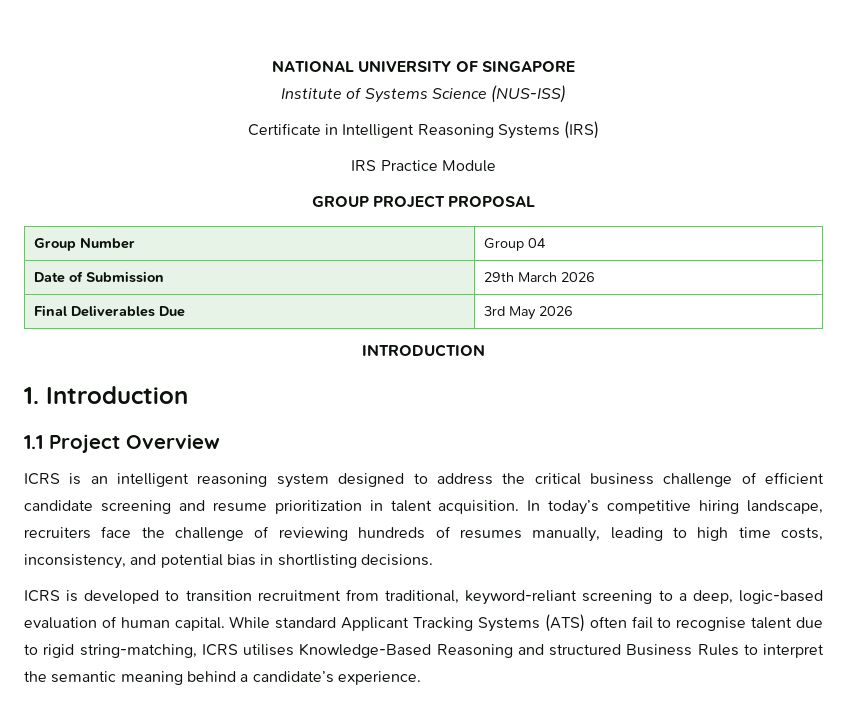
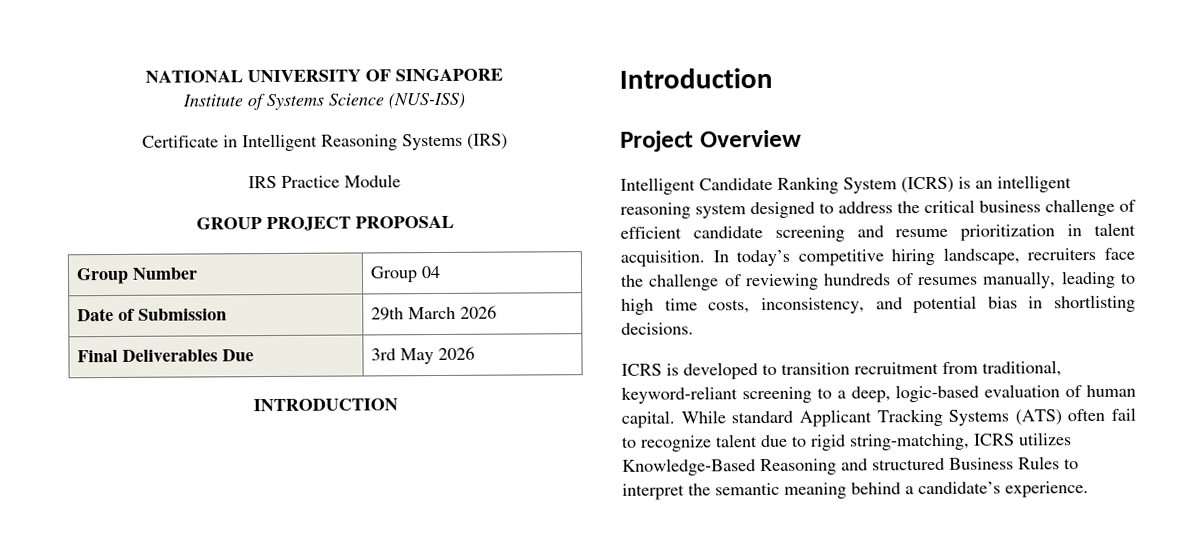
- 1. Introduction
+ Introduction
- 1.1 Project Overview
+ Project Overview
- ICRS is an intelligent reasoning system designed to address the critical business challenge of efficient candidate screening and resume prioritization in talent acquisition.
+ Intelligent Candidate Ranking System (ICRS) is an intelligent reasoning system designed to address the critical business challenge of efficient candidate screening and resume prioritization in talent acquisition.
- While standard Applicant Tracking Systems (ATS) often fail to recognise talent due to rigid string-matching, ICRS utilises Knowledge-Based Reasoning and structured Business Rules to interpret the semantic meaning behind a candidate’s experience.
+ While standard Applicant Tracking Systems (ATS) often fail to recognize talent due to rigid string-matching, ICRS utilizes Knowledge-Based Reasoning and structured Business Rules to interpret the semantic meaning behind a candidate’s experience.

